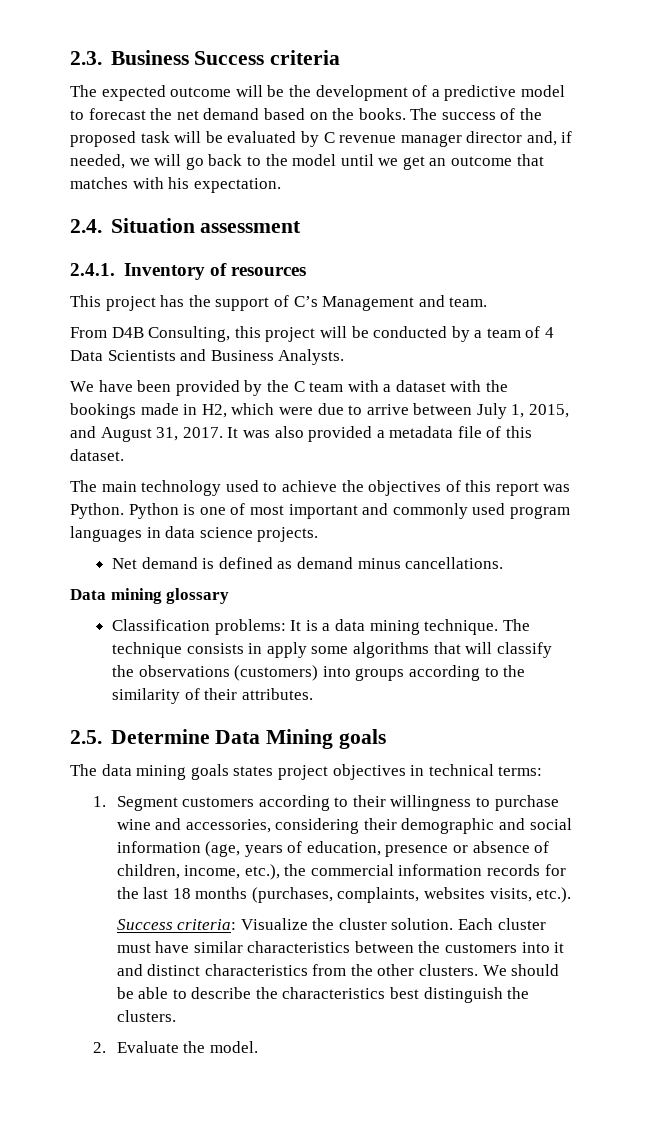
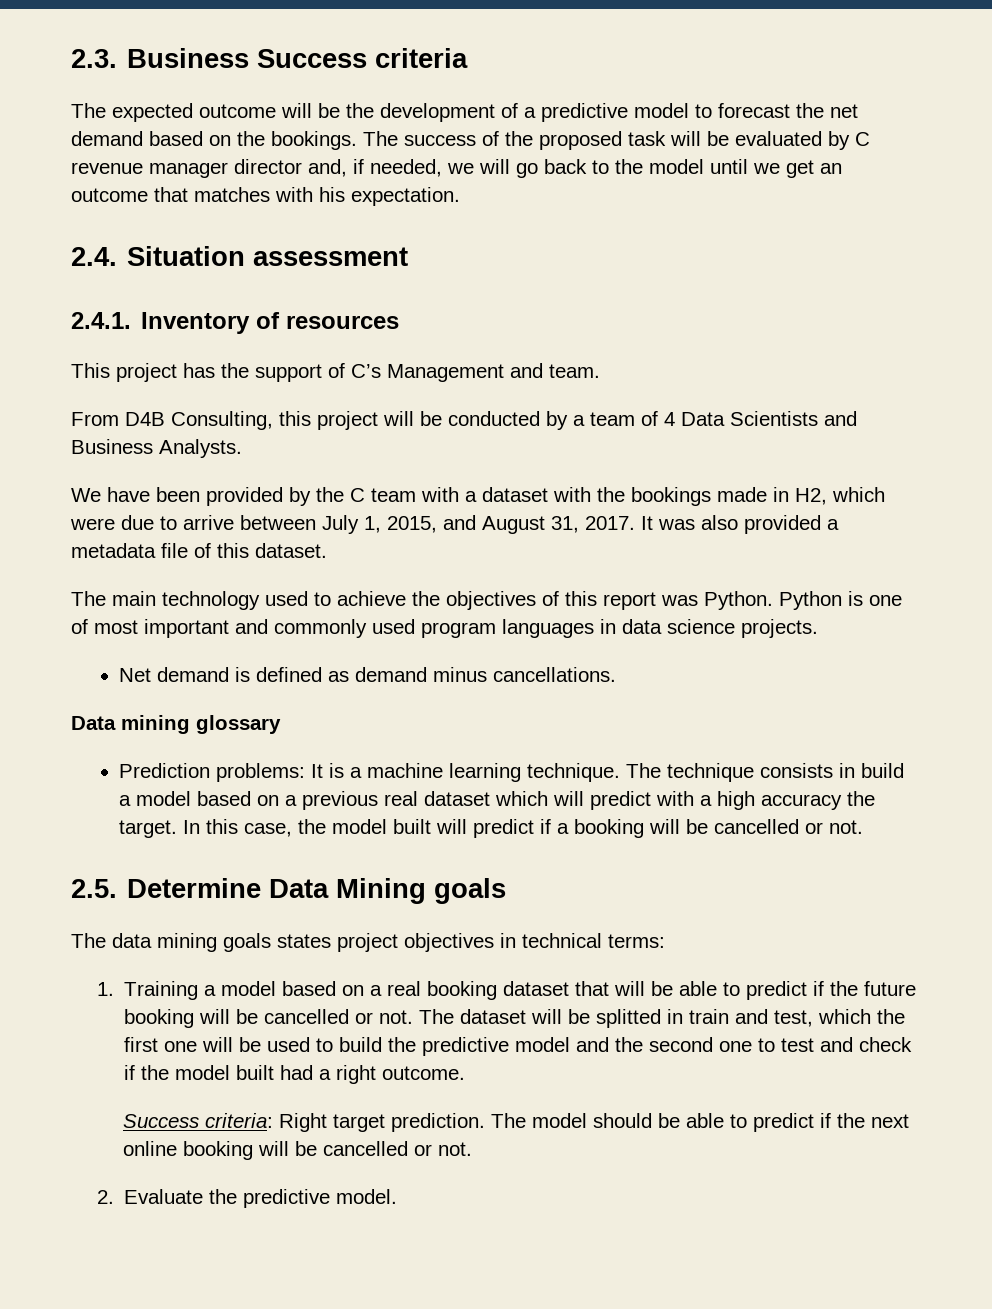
- The expected outcome will be the development of a predictive model to forecast the net demand based on the books.
+ The expected outcome will be the development of a predictive model to forecast the net demand based on the bookings.
- Classification problems: It is a data mining technique.
+ Prediction problems: It is a machine learning technique.
- The technique consists in apply some algorithms that will classify the observations (customers) into groups according to the similarity of their attributes.
+ The technique consists in build a model based on a previous real dataset which will predict with a high accuracy the target. In this case, the model built will predict if a booking will be cancelled or not.
- 1. Segment customers according to their willingness to purchase wine and accessories, considering their demographic and social information (age, years of education, presence or absence of children, income, etc.), the commercial information records for the last 18 months (purchases, complaints, websites visits, etc.).
- Success criteria: Visualize the cluster solution. Each cluster must have similar characteristics between the customers into it and distinct characteristics from the other clusters. We should be able to describe the characteristics best distinguish the clusters.
+ 1. Training a model based on a real booking dataset that will be able to predict if the future booking will be cancelled or not. The dataset will be splitted in train and test, which the first one will be used to build the predictive model and the second one to test and check if the model built had a right outcome.
+ Success criteria: Right target prediction. The model should be able to predict if the next online booking will be cancelled or not.
- 2. Evaluate the model.
+ 2. Evaluate the predictive model.

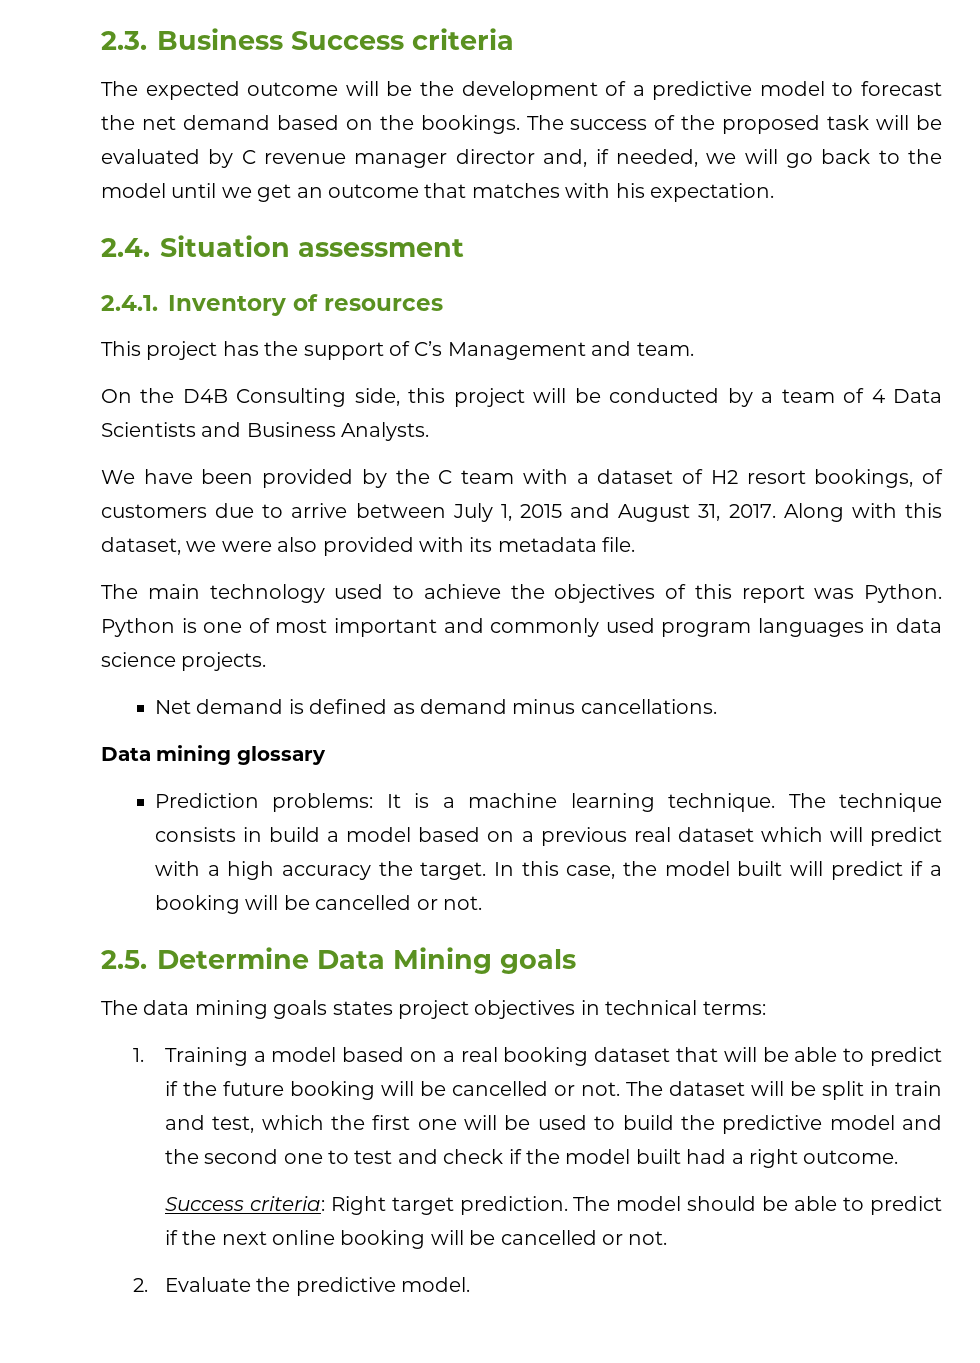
- From D4B Consulting, this project will be conducted by a team of 4 Data Scientists and Business Analysts.
+ On the D4B Consulting side, this project will be conducted by a team of 4 Data Scientists and Business Analysts.
- We have been provided by the C team with a dataset with the bookings made in H2, which were due to arrive between July 1, 2015, and August 31, 2017.
+ We have been provided by the C team with a dataset of H2 resort bookings, of customers due to arrive between July 1, 2015 and August 31, 2017.
- It was also provided a metadata file of this dataset.
+ Along with this dataset, we were also provided with its metadata file.
- The dataset will be splitted in train and test, which the first one will be used to build the predictive model and the second one to test and check if the model built had a right outcome.
+ The dataset will be split in train and test, which the first one will be used to build the predictive model and the second one to test and check if the model built had a right outcome.

